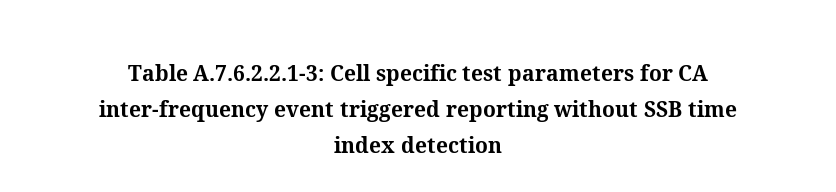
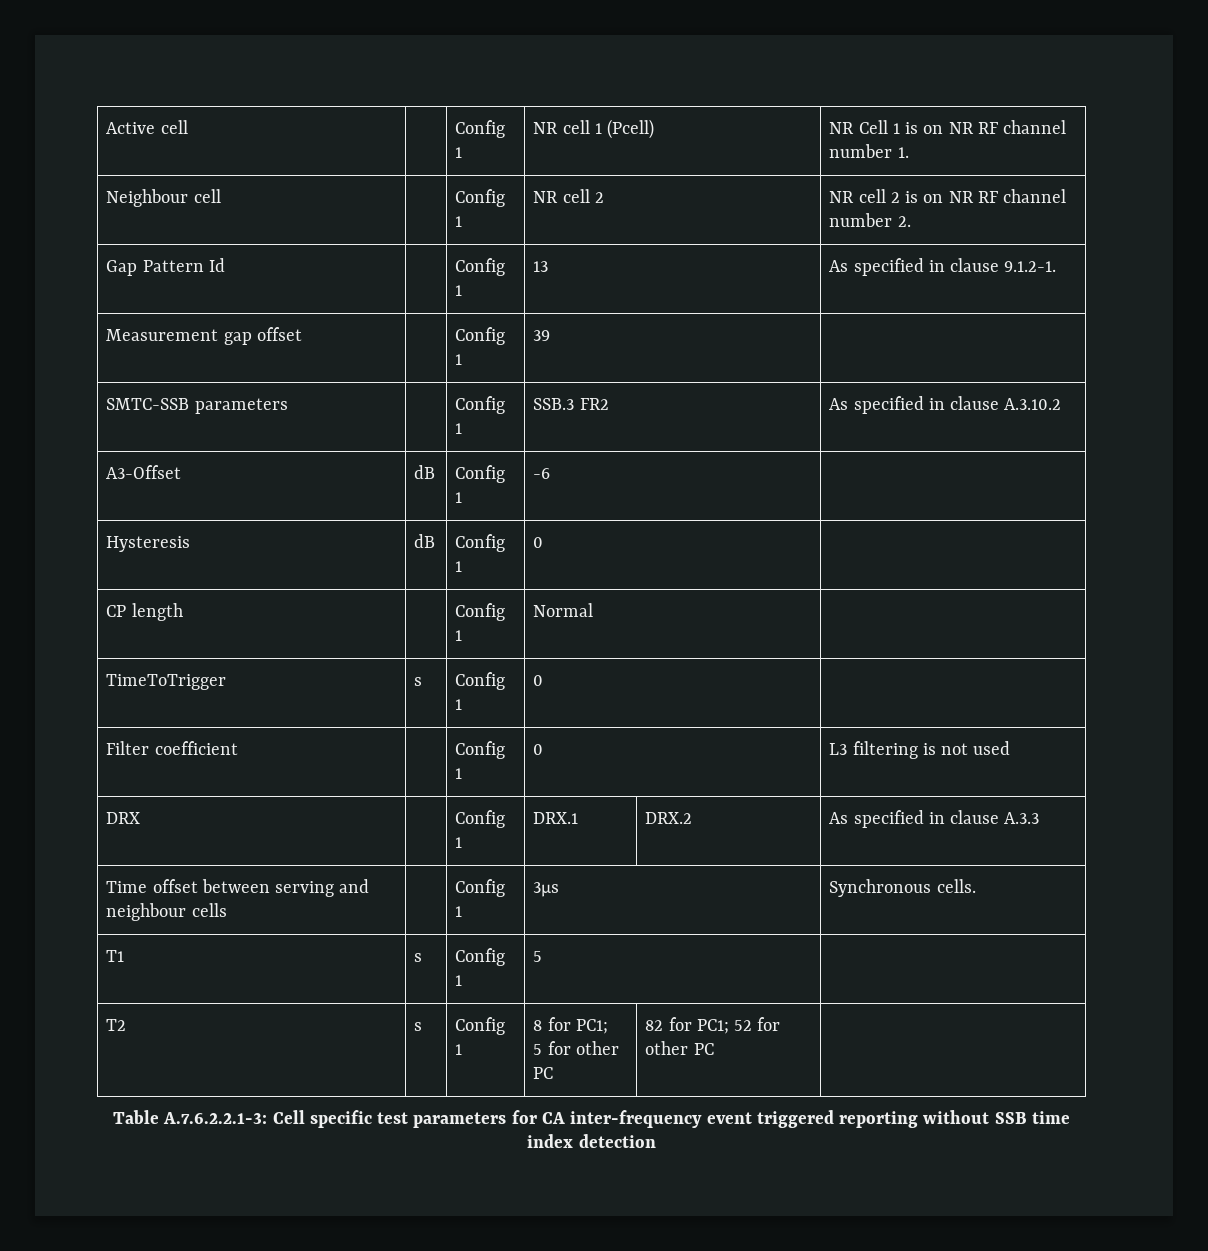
+ Active cell | | Config 1 | NR cell 1 (Pcell) | NR Cell 1 is on NR RF channel number 1.
+ Neighbour cell | | Config 1 | NR cell 2 | NR cell 2 is on NR RF channel number 2.
+ Gap Pattern Id | | Config 1 | 13 | As specified in clause 9.1.2-1.
+ Measurement gap offset | | Config 1 | 39 |
+ SMTC-SSB parameters | | Config 1 | SSB.3 FR2 | As specified in clause A.3.10.2
+ A3-Offset | dB | Config 1 | -6 |
+ Hysteresis | dB | Config 1 | 0 |
+ CP length | | Config 1 | Normal |
+ TimeToTrigger | s | Config 1 | 0 |
+ Filter coefficient | | Config 1 | 0 | L3 filtering is not used
+ DRX | | Config 1 | DRX.1 | DRX.2 | As specified in clause A.3.3
+ Time offset between serving and neighbour cells | | Config 1 | 3μs | Synchronous cells.
+ T1 | s | Config 1 | 5 |
+ T2 | s | Config 1 | 8 for PC1;
+ 5 for other PC | 82 for PC1; 52 for other PC |

